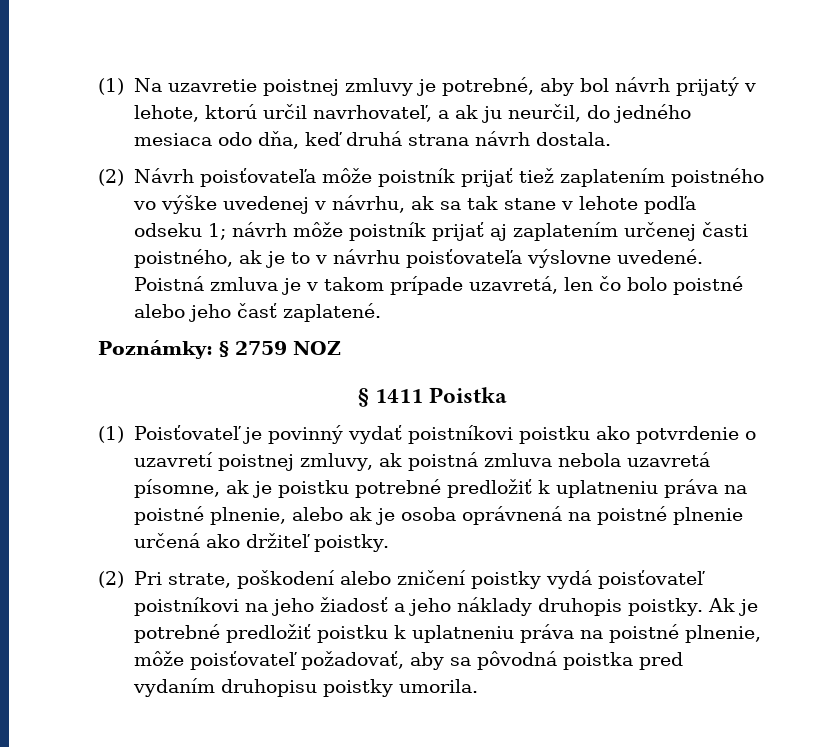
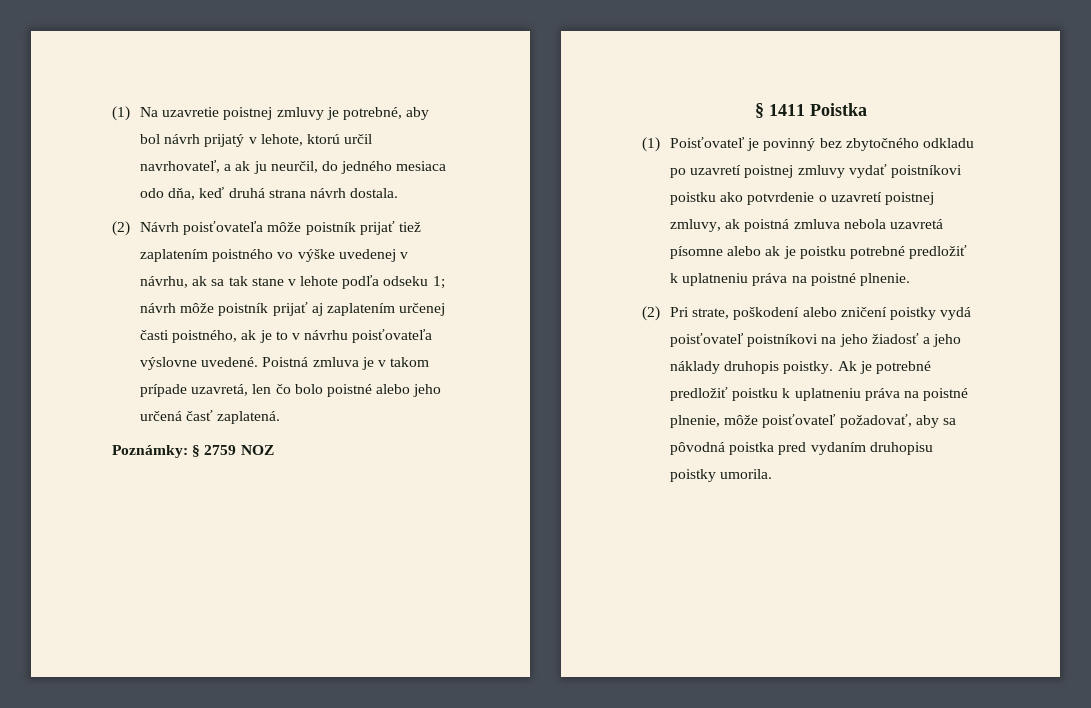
- Poistná zmluva je v takom prípade uzavretá, len čo bolo poistné alebo jeho časť zaplatené.
+ Poistná zmluva je v takom prípade uzavretá, len čo bolo poistné alebo jeho určená časť zaplatená.
- (1) Poisťovateľ je povinný vydať poistníkovi poistku ako potvrdenie o uzavretí poistnej zmluvy, ak poistná zmluva nebola uzavretá písomne, ak je poistku potrebné predložiť k uplatneniu práva na poistné plnenie, alebo ak je osoba oprávnená na poistné plnenie určená ako držiteľ poistky.
+ (1) Poisťovateľ je povinný bez zbytočného odkladu po uzavretí poistnej zmluvy vydať poistníkovi poistku ako potvrdenie o uzavretí poistnej zmluvy, ak poistná zmluva nebola uzavretá písomne alebo ak je poistku potrebné predložiť k uplatneniu práva na poistné plnenie.

